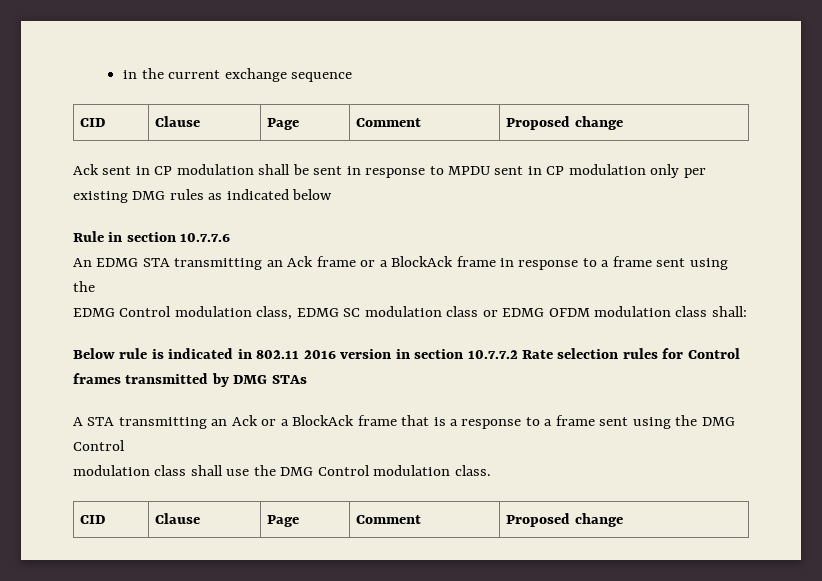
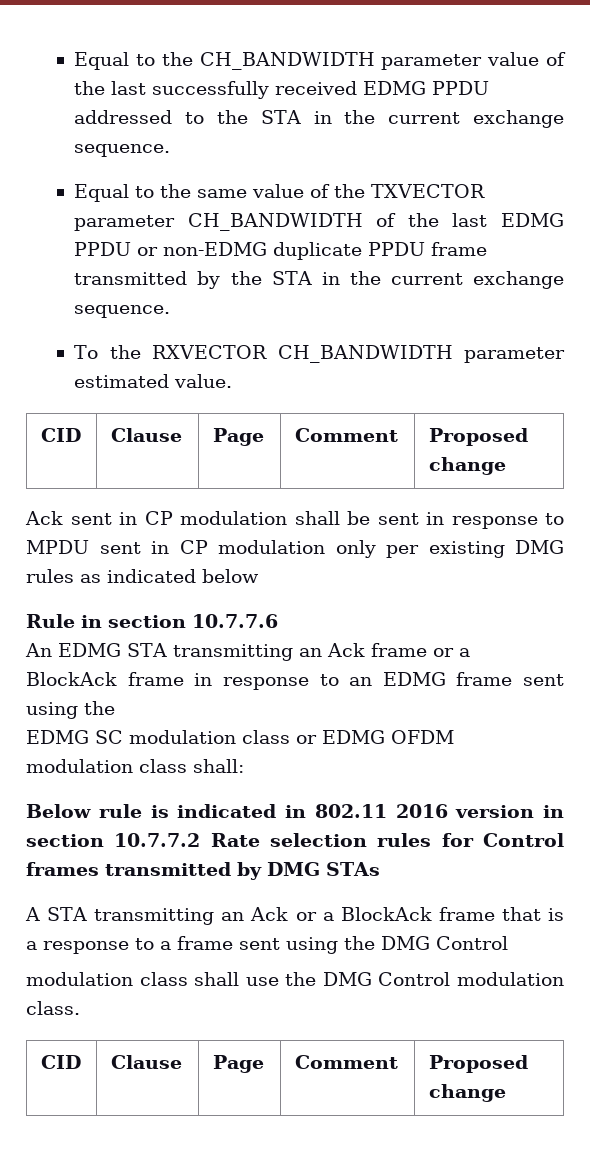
- in the current exchange sequence
+ Equal to the CH_BANDWIDTH parameter value of the last successfully received EDMG PPDU addressed to the STA in the current exchange sequence.
+ Equal to the same value of the TXVECTOR parameter CH_BANDWIDTH of the last EDMG PPDU or non-EDMG duplicate PPDU frame transmitted by the STA in the current exchange sequence.
+ To the RXVECTOR CH_BANDWIDTH parameter estimated value.
- An EDMG STA transmitting an Ack frame or a BlockAck frame in response to a frame sent using the
+ An EDMG STA transmitting an Ack frame or a BlockAck frame in response to an EDMG frame sent using the
- EDMG Control modulation class, EDMG SC modulation class or EDMG OFDM modulation class shall:
+ EDMG SC modulation class or EDMG OFDM modulation class shall:

